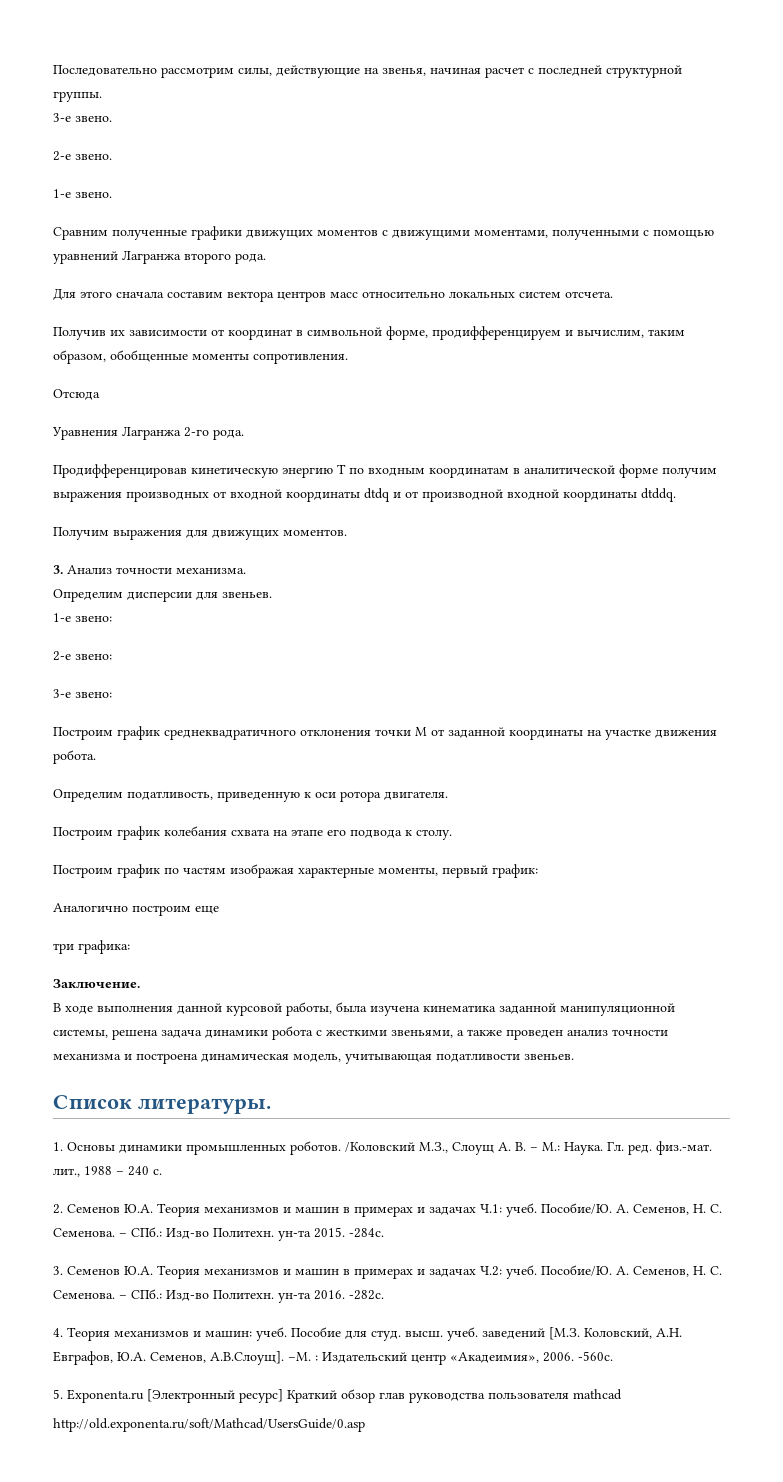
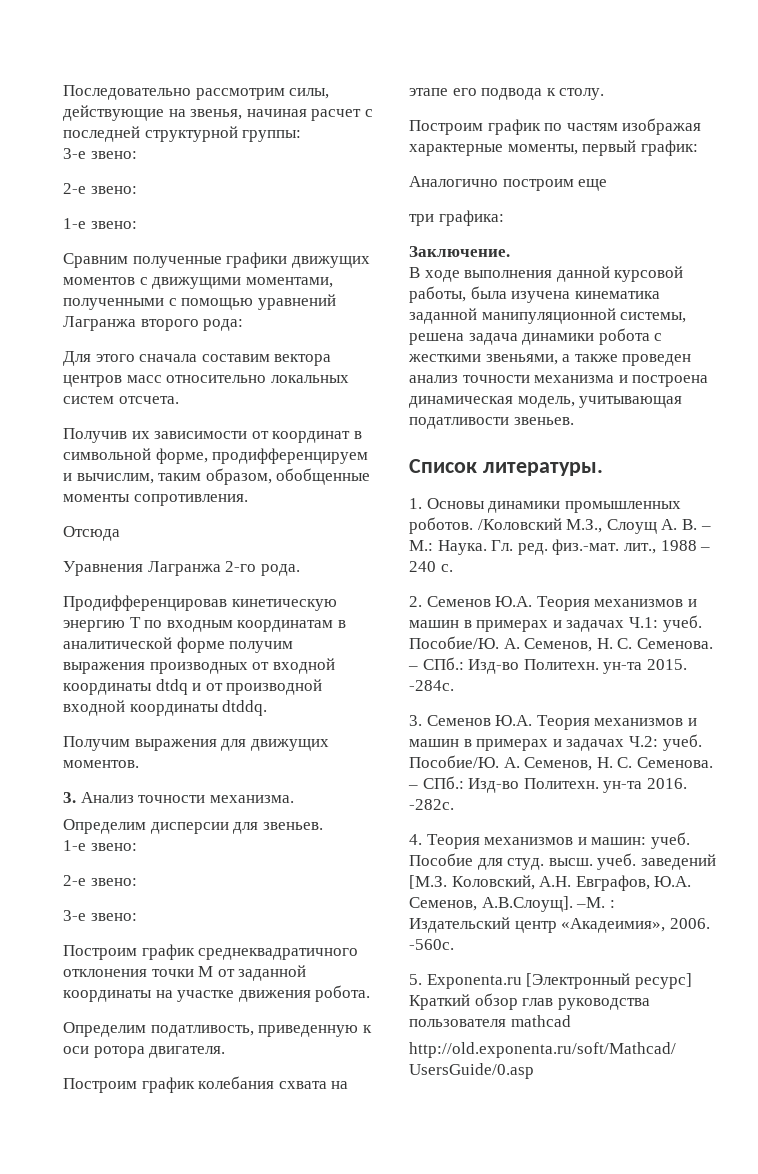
- Последовательно рассмотрим силы, действующие на звенья, начиная расчет с последней структурной группы.
- 3-е звено.
- 2-е звено.
- 1-е звено.
+ Последовательно рассмотрим силы, действующие на звенья, начиная расчет с последней структурной группы:
+ 3-е звено:
+ 2-е звено:
+ 1-е звено:
- Сравним полученные графики движущих моментов с движущими моментами, полученными с помощью уравнений Лагранжа второго рода.
+ Сравним полученные графики движущих моментов с движущими моментами, полученными с помощью уравнений Лагранжа второго рода:

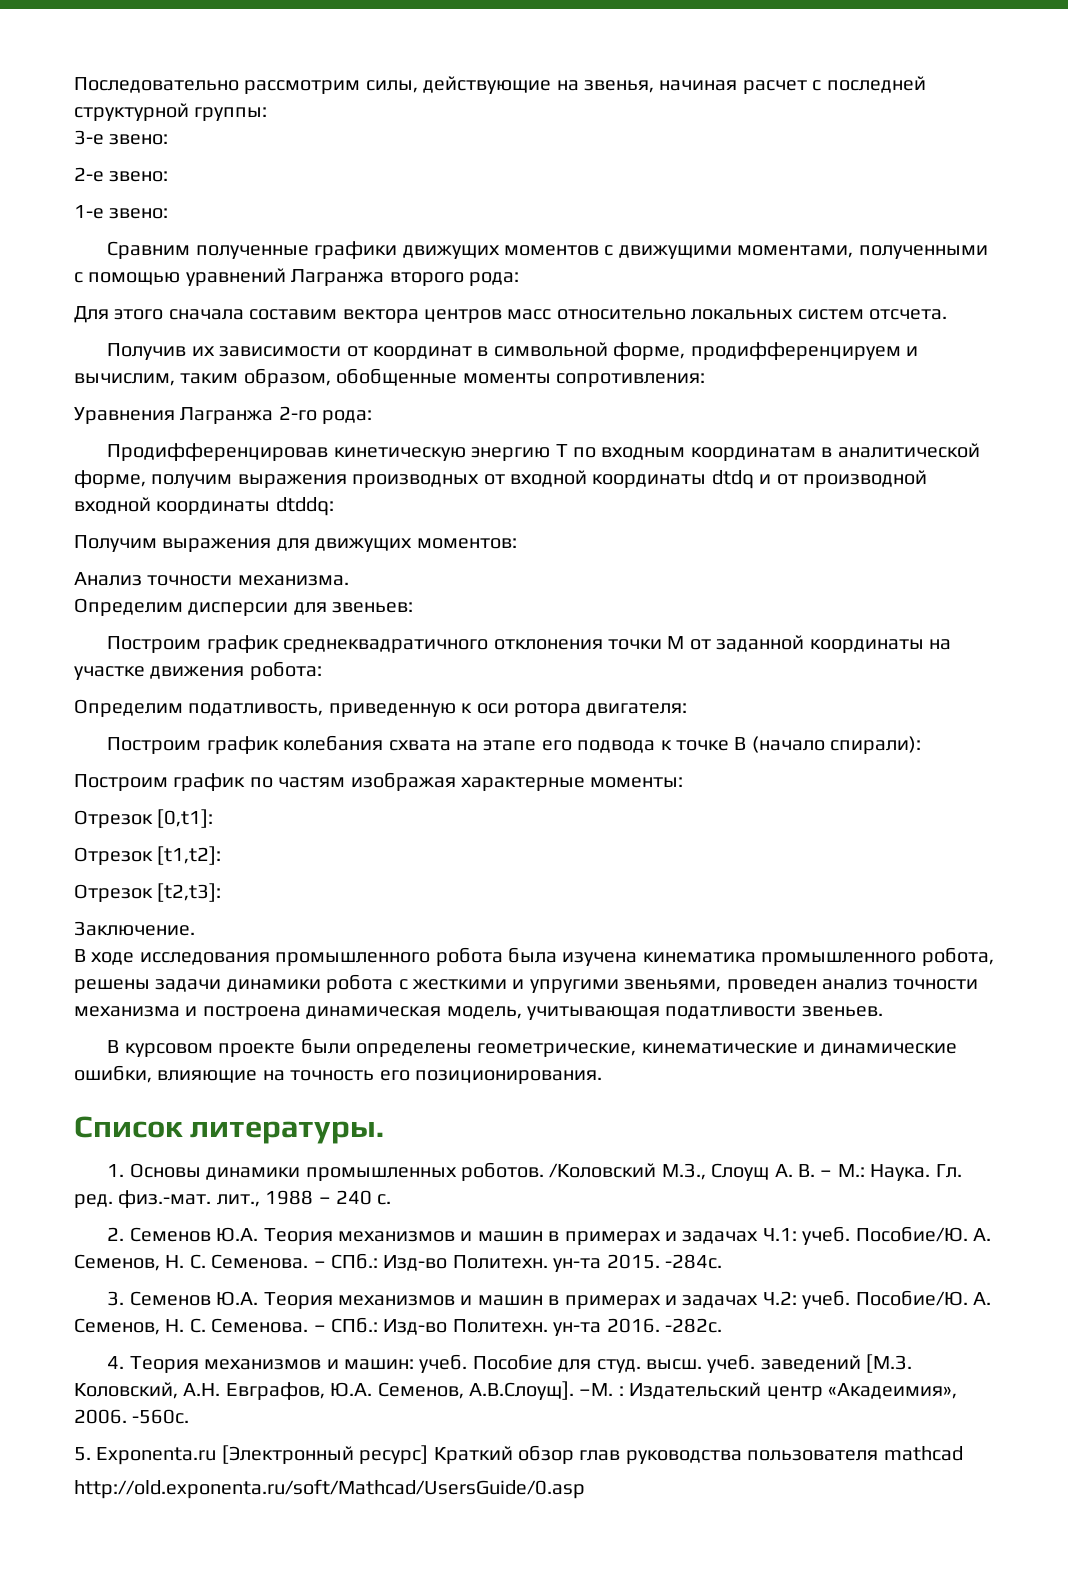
- Получив их зависимости от координат в символьной форме, продифференцируем и вычислим, таким образом, обобщенные моменты сопротивления.
- Отсюда
+ Получив их зависимости от координат в символьной форме, продифференцируем и вычислим, таким образом, обобщенные моменты сопротивления:
- Уравнения Лагранжа 2-го рода.
+ Уравнения Лагранжа 2-го рода:
- Продифференцировав кинетическую энергию Т по входным координатам в аналитической форме получим выражения производных от входной координаты dtdq и от производной входной координаты dtddq.
+ Продифференцировав кинетическую энергию Т по входным координатам в аналитической форме, получим выражения производных от входной координаты dtdq и от производной входной координаты dtddq:
- Получим выражения для движущих моментов.
- 3. Анализ точности механизма.
+ Получим выражения для движущих моментов:
+ Анализ точности механизма.
- Определим дисперсии для звеньев.
- 1-е звено:
- 2-е звено:
- 3-е звено:
+ Определим дисперсии для звеньев:
- Построим график среднеквадратичного отклонения точки M от заданной координаты на участке движения робота.
+ Построим график среднеквадратичного отклонения точки M от заданной координаты на участке движения робота:
- Определим податливость, приведенную к оси ротора двигателя.
+ Определим податливость, приведенную к оси ротора двигателя:
- Построим график колебания схвата на этапе его подвода к столу.
+ Построим график колебания схвата на этапе его подвода к точке B (начало спирали):
- Построим график по частям изображая характерные моменты, первый график:
- Аналогично построим еще
- три графика:
+ Построим график по частям изображая характерные моменты:
+ Отрезок [0,t1]:
+ Отрезок [t1,t2]:
+ Отрезок [t2,t3]:
  Заключение.
- В ходе выполнения данной курсовой работы, была изучена кинематика заданной манипуляционной системы, решена задача динамики робота с жесткими звеньями, а также проведен анализ точности механизма и построена динамическая модель, учитывающая податливости звеньев.
+ В ходе исследования промышленного робота была изучена кинематика промышленного робота, решены задачи динамики робота с жесткими и упругими звеньями, проведен анализ точности механизма и построена динамическая модель, учитывающая податливости звеньев.
+ В курсовом проекте были определены геометрические, кинематические и динамические ошибки, влияющие на точность его позиционирования.

